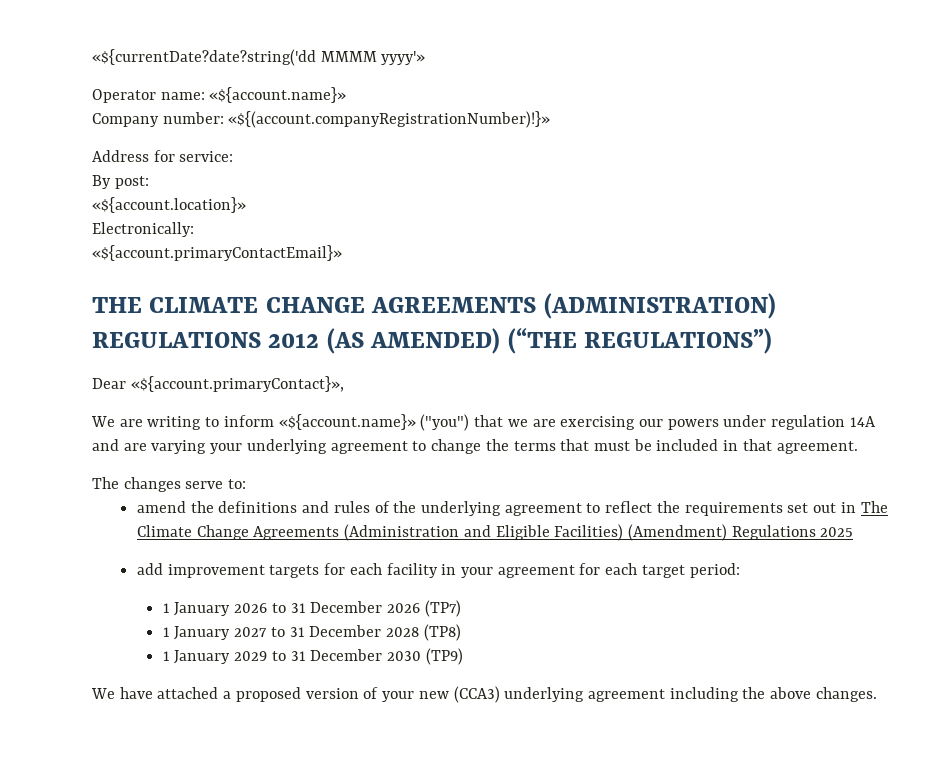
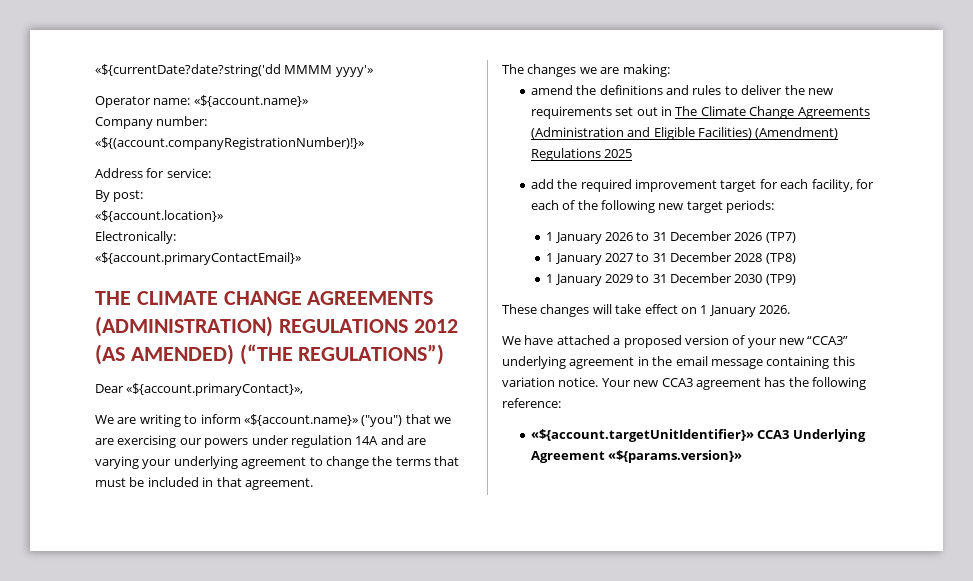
- The changes serve to:
+ The changes we are making:
- amend the definitions and rules of the underlying agreement to reflect the requirements set out in The Climate Change Agreements (Administration and Eligible Facilities) (Amendment) Regulations 2025
+ amend the definitions and rules to deliver the new requirements set out in The Climate Change Agreements (Administration and Eligible Facilities) (Amendment) Regulations 2025
- add improvement targets for each facility in your agreement for each target period:
+ add the required improvement target for each facility, for each of the following new target periods:
+ These changes will take effect on 1 January 2026.
- We have attached a proposed version of your new (CCA3) underlying agreement including the above changes.
+ We have attached a proposed version of your new “CCA3” underlying agreement in the email message containing this variation notice. Your new CCA3 agreement has the following reference:
+ «${account.targetUnitIdentifier}» CCA3 Underlying Agreement «${params.version}»

